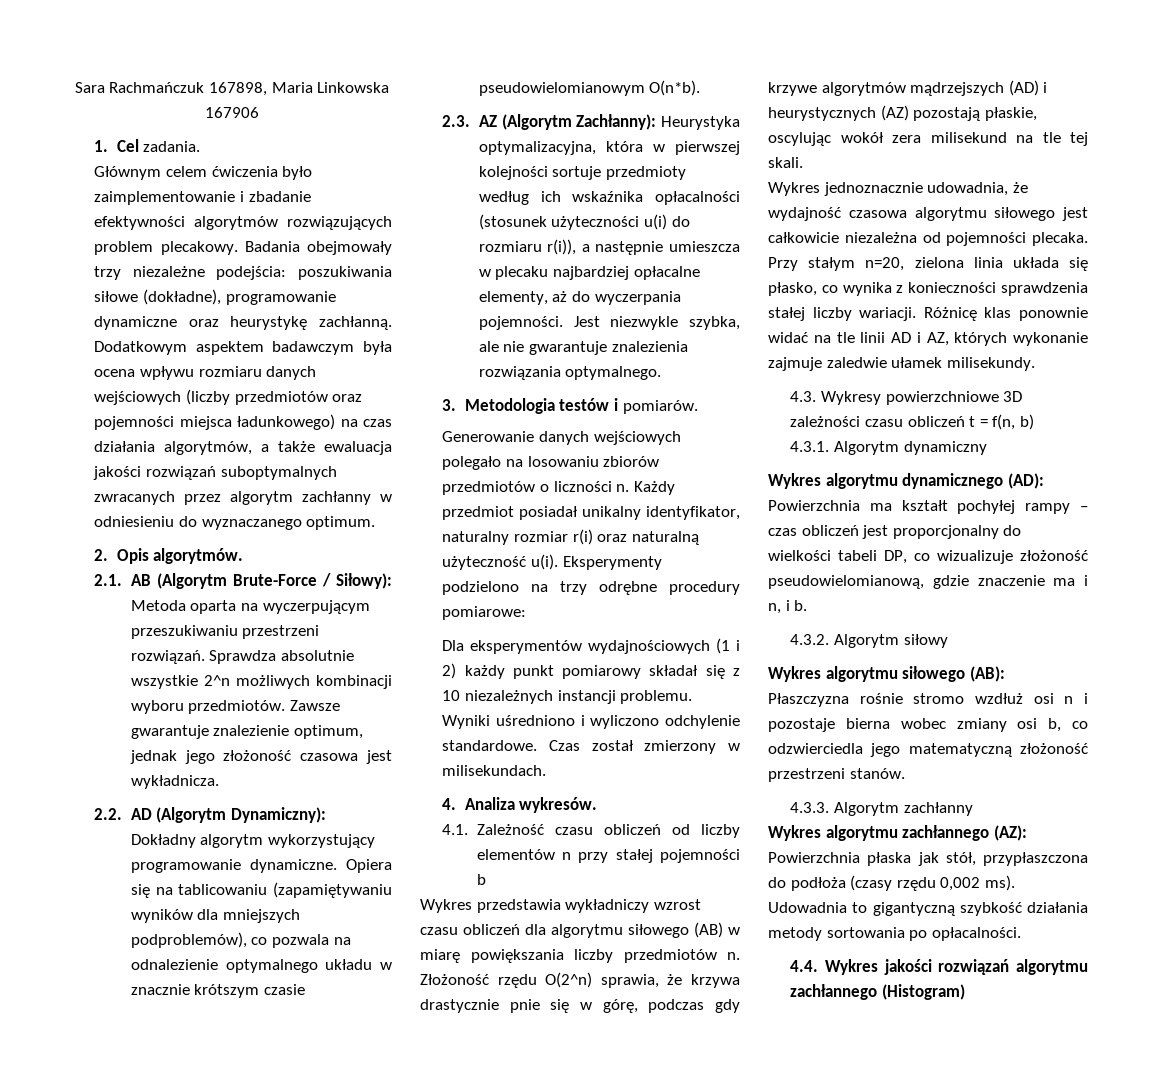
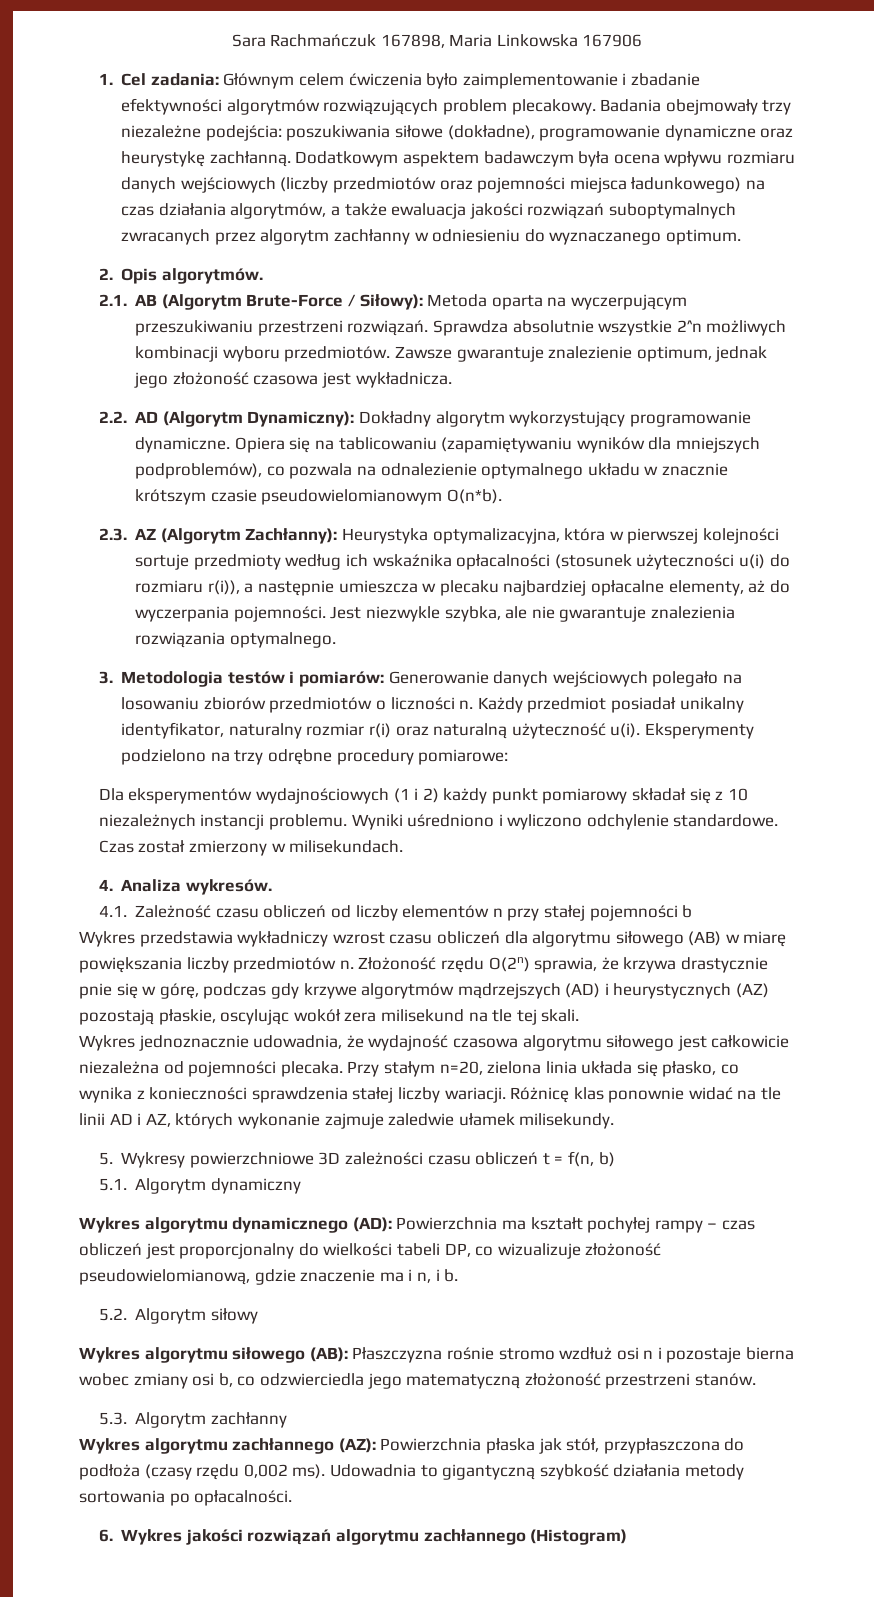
- 1. Cel zadania.
- Głównym celem ćwiczenia było zaimplementowanie i zbadanie efektywności algorytmów rozwiązujących problem plecakowy.
+ 1. Cel zadania: Głównym celem ćwiczenia było zaimplementowanie i zbadanie efektywności algorytmów rozwiązujących problem plecakowy.
- 3. Metodologia testów i pomiarów.
- Generowanie danych wejściowych polegało na losowaniu zbiorów przedmiotów o liczności n.
+ 3. Metodologia testów i pomiarów: Generowanie danych wejściowych polegało na losowaniu zbiorów przedmiotów o liczności n.
- Złożoność rzędu O(2^n) sprawia, że krzywa drastycznie pnie się w górę, podczas gdy krzywe algorytmów mądrzejszych (AD) i heurystycznych (AZ) pozostają płaskie, oscylując wokół zera milisekund na tle tej skali.
+ Złożoność rzędu O(2n) sprawia, że krzywa drastycznie pnie się w górę, podczas gdy krzywe algorytmów mądrzejszych (AD) i heurystycznych (AZ) pozostają płaskie, oscylując wokół zera milisekund na tle tej skali.
- 4.3. Wykresy powierzchniowe 3D zależności czasu obliczeń t = f(n, b)
+ 5. Wykresy powierzchniowe 3D zależności czasu obliczeń t = f(n, b)
- 4.3.1. Algorytm dynamiczny
+ 5.1. Algorytm dynamiczny
- 4.3.2. Algorytm siłowy
+ 5.2. Algorytm siłowy
- 4.3.3. Algorytm zachłanny
+ 5.3. Algorytm zachłanny
- 4.4. Wykres jakości rozwiązań algorytmu zachłannego (Histogram)
+ 6. Wykres jakości rozwiązań algorytmu zachłannego (Histogram)

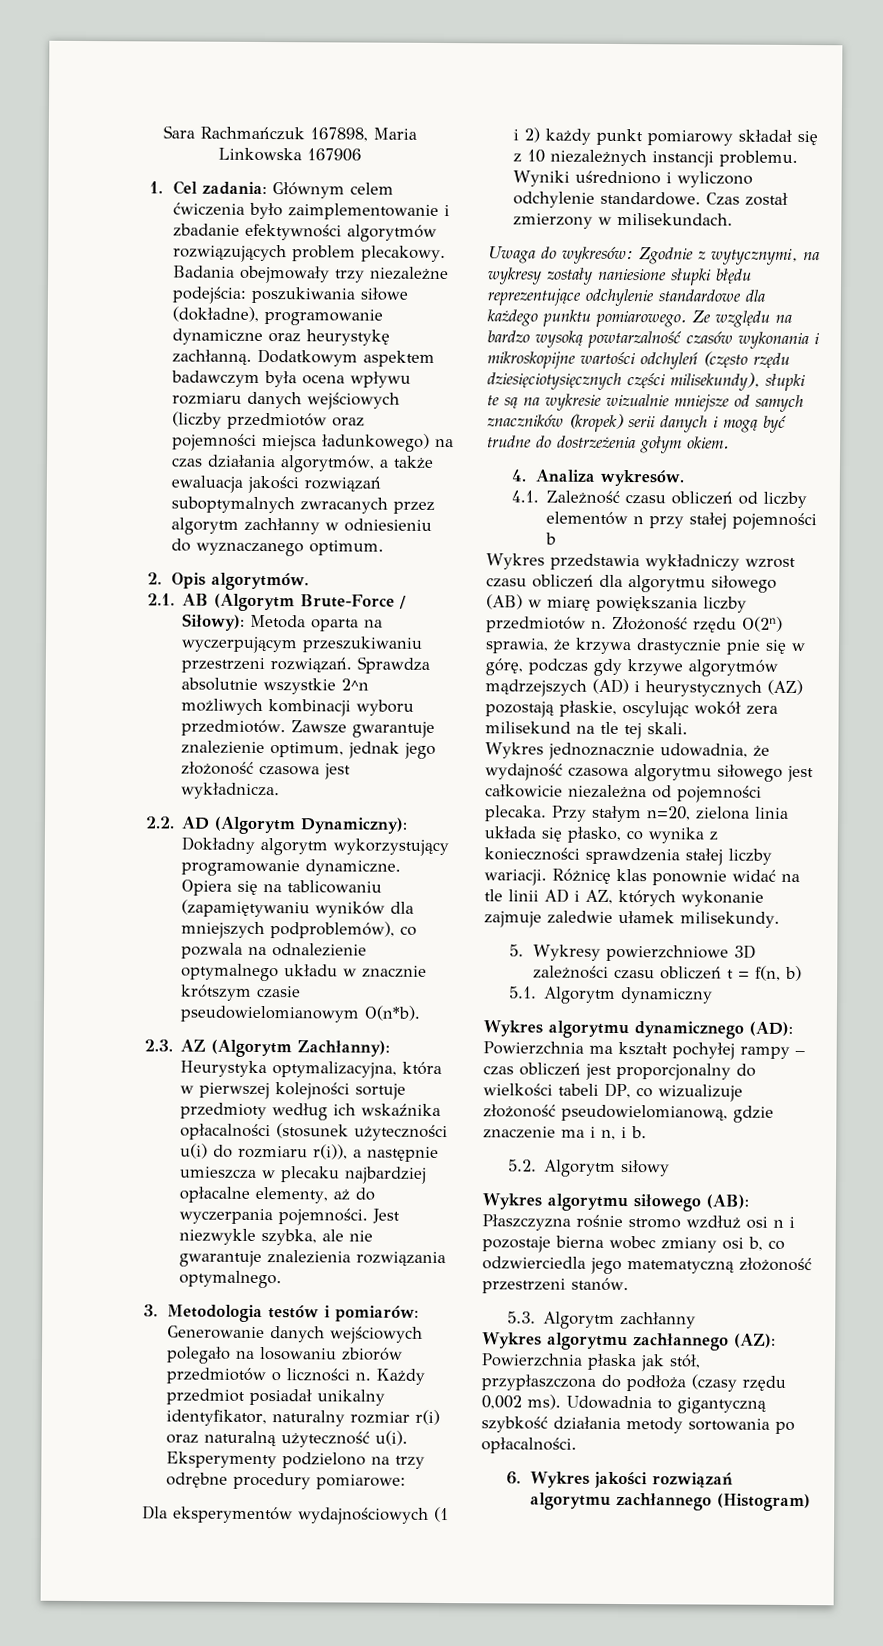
+ Uwaga do wykresów: Zgodnie z wytycznymi, na wykresy zostały naniesione słupki błędu reprezentujące odchylenie standardowe dla każdego punktu pomiarowego. Ze względu na bardzo wysoką powtarzalność czasów wykonania i mikroskopijne wartości odchyleń (często rzędu dziesięciotysięcznych części milisekundy), słupki te są na wykresie wizualnie mniejsze od samych znaczników (kropek) serii danych i mogą być trudne do dostrzeżenia gołym okiem.

